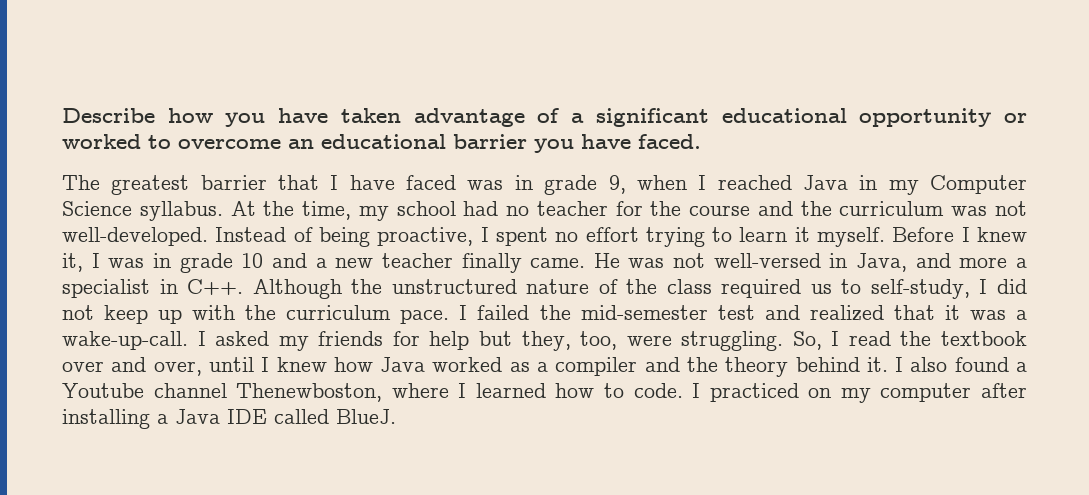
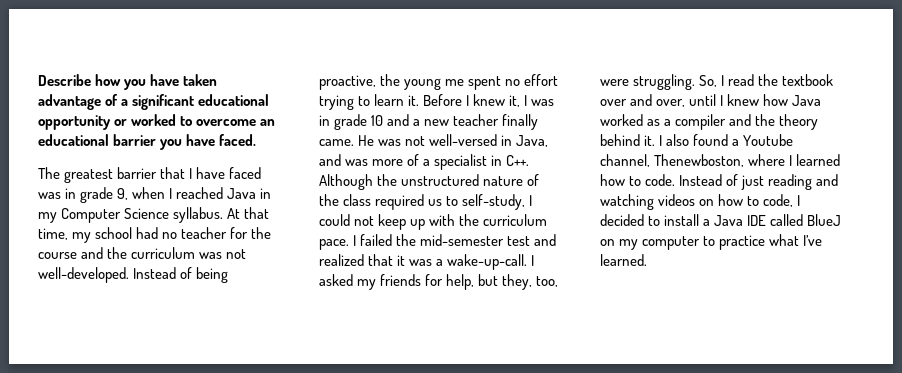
- At the time, my school had no teacher for the course and the curriculum was not well-developed.
+ At that time, my school had no teacher for the course and the curriculum was not well-developed.
- Instead of being proactive, I spent no effort trying to learn it myself.
+ Instead of being proactive, the young me spent no effort trying to learn it.
- He was not well-versed in Java, and more a specialist in C++. Although the unstructured nature of the class required us to self-study, I did not keep up with the curriculum pace.
+ He was not well-versed in Java, and was more of a specialist in C++. Although the unstructured nature of the class required us to self-study, I could not keep up with the curriculum pace.
- I asked my friends for help but they, too, were struggling.
+ I asked my friends for help, but they, too, were struggling.
- I also found a Youtube channel Thenewboston, where I learned how to code.
+ I also found a Youtube channel, Thenewboston, where I learned how to code.
- I practiced on my computer after installing a Java IDE called BlueJ.
+ Instead of just reading and watching videos on how to code, I decided to install a Java IDE called BlueJ on my computer to practice what I’ve learned.

